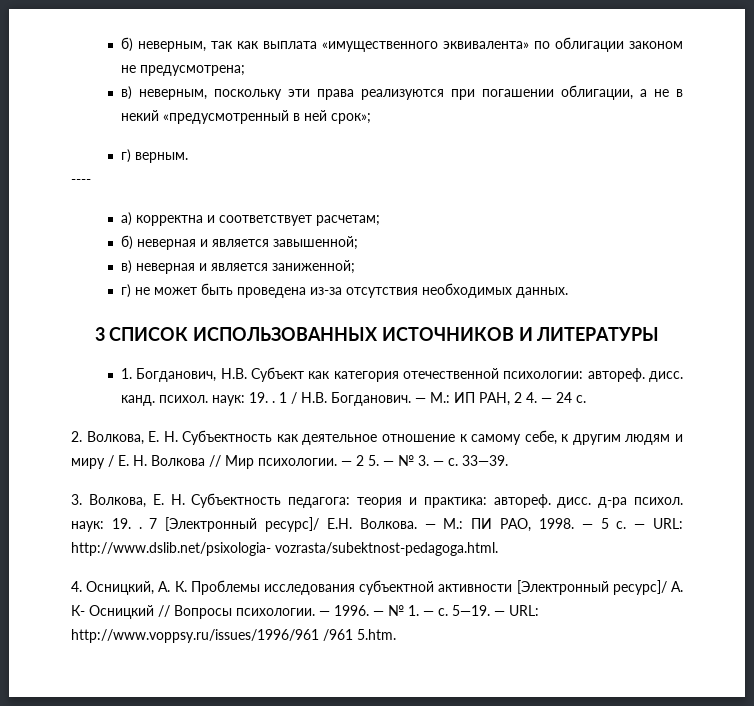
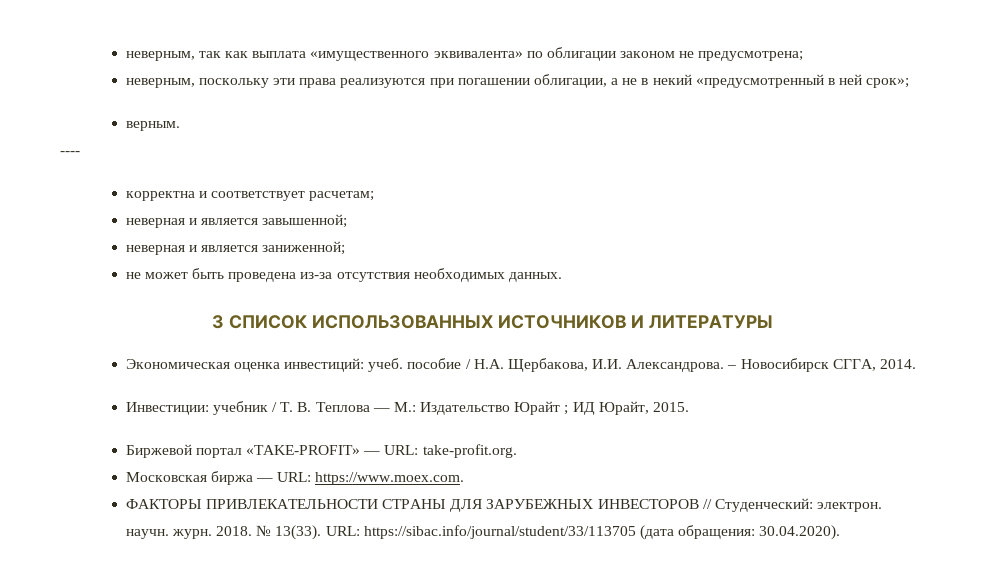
- б) неверным, так как выплата «имущественного эквивалента» по облигации законом не предусмотрена;
+ неверным, так как выплата «имущественного эквивалента» по облигации законом не предусмотрена;
- в) неверным, поскольку эти права реализуются при погашении облигации, а не в некий «предусмотренный в ней срок»;
+ неверным, поскольку эти права реализуются при погашении облигации, а не в некий «предусмотренный в ней срок»;
- г) верным.
+ верным.
- а) корректна и соответствует расчетам;
+ корректна и соответствует расчетам;
- б) неверная и является завышенной;
+ неверная и является завышенной;
- в) неверная и является заниженной;
+ неверная и является заниженной;
- г) не может быть проведена из-за отсутствия необходимых данных.
+ не может быть проведена из-за отсутствия необходимых данных.
- 1. Богданович, H.B. Субъект как категория отечественной психологии: автореф. дисс. канд. психол. наук: 19. . 1 / Н.В. Богданович. — М.: ИП РАН, 2 4. — 24 с.
- 2. Волкова, Е. Н. Субъектность как деятельное отношение к самому себе, к другим людям и миру / Е. Н. Волкова // Мир психологии. — 2 5. — № 3. — с. 33—39.
- 3. Волкова, Е. Н. Субъектность педагога: теория и практика: автореф. дисс. д-ра психол. наук: 19. . 7 [Электронный ресурс]/ Е.Н. Волкова. — М.: ПИ РАО, 1998. — 5 с. — URL: http://www.dslib.net/psixologia- vozrasta/subektnost-pedagoga.html.
- 4. Осницкий, А. К. Проблемы исследования субъектной активности [Электронный ресурс]/ А. К- Осницкий // Вопросы психологии. — 1996. — № 1. — с. 5—19. — URL: http://www.voppsy.ru/issues/1996/961 /961 5.htm.
+ Экономическая оценка инвестиций: учеб. пособие / Н.А. Щербакова, И.И. Александрова. – Новосибирск СГГА, 2014.
+ Инвестиции: учебник / Т. В. Теплова — М.: Издательство Юрайт ; ИД Юрайт, 2015.
+ Биржевой портал «TAKE-PROFIT» — URL: take-profit.org.
+ Московская биржа — URL: https://www.moex.com.
+ ФАКТОРЫ ПРИВЛЕКАТЕЛЬНОСТИ СТРАНЫ ДЛЯ ЗАРУБЕЖНЫХ ИНВЕСТОРОВ // Студенческий: электрон. научн. журн. 2018. № 13(33). URL: https://sibac.info/journal/student/33/113705 (дата обращения: 30.04.2020).

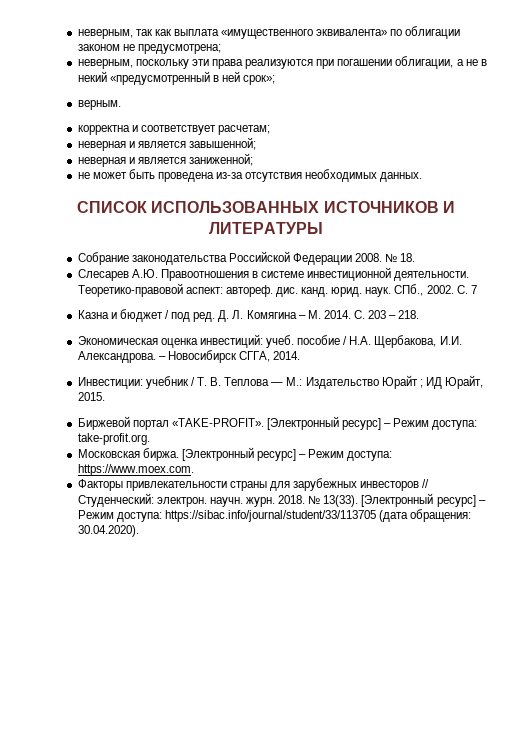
- ----
- 3 СПИСОК ИСПОЛЬЗОВАННЫХ ИСТОЧНИКОВ И ЛИТЕРАТУРЫ
+ СПИСОК ИСПОЛЬЗОВАННЫХ ИСТОЧНИКОВ И ЛИТЕРАТУРЫ
+ Собрание законодательства Российской Федерации 2008. № 18.
+ Слесарев А.Ю. Правоотношения в системе инвестиционной деятельности. Теоретико-правовой аспект: автореф. дис. канд. юрид. наук. СПб., 2002. С. 7
+ Казна и бюджет / под ред. Д. Л. Комягина – М. 2014. С. 203 – 218.
- Биржевой портал «TAKE-PROFIT» — URL: take-profit.org.
- Московская биржа — URL: https://www.moex.com.
- ФАКТОРЫ ПРИВЛЕКАТЕЛЬНОСТИ СТРАНЫ ДЛЯ ЗАРУБЕЖНЫХ ИНВЕСТОРОВ // Студенческий: электрон. научн. журн.
+ Биржевой портал «TAKE-PROFIT». [Электронный ресурс] – Режим доступа: take-profit.org.
+ Московская биржа. [Электронный ресурс] – Режим доступа: https://www.moex.com.
+ Факторы привлекательности страны для зарубежных инвесторов // Студенческий: электрон. научн. журн.
- URL: https://sibac.info/journal/student/33/113705 (дата обращения: 30.04.2020).
+ [Электронный ресурс] – Режим доступа: https://sibac.info/journal/student/33/113705 (дата обращения: 30.04.2020).

